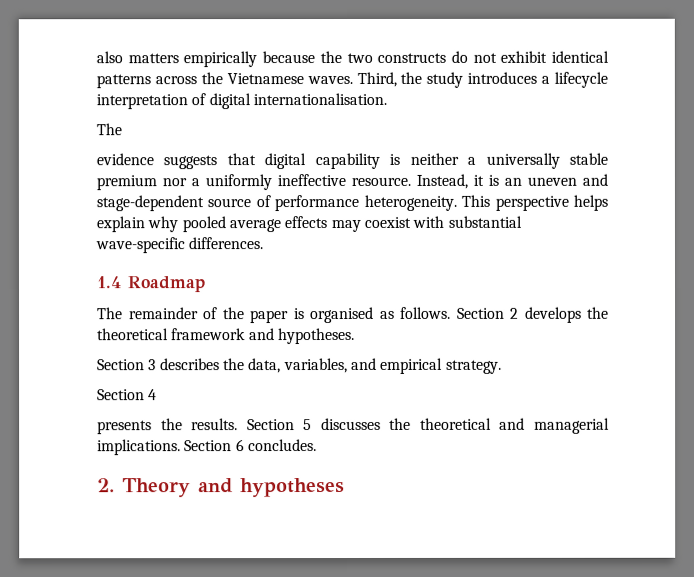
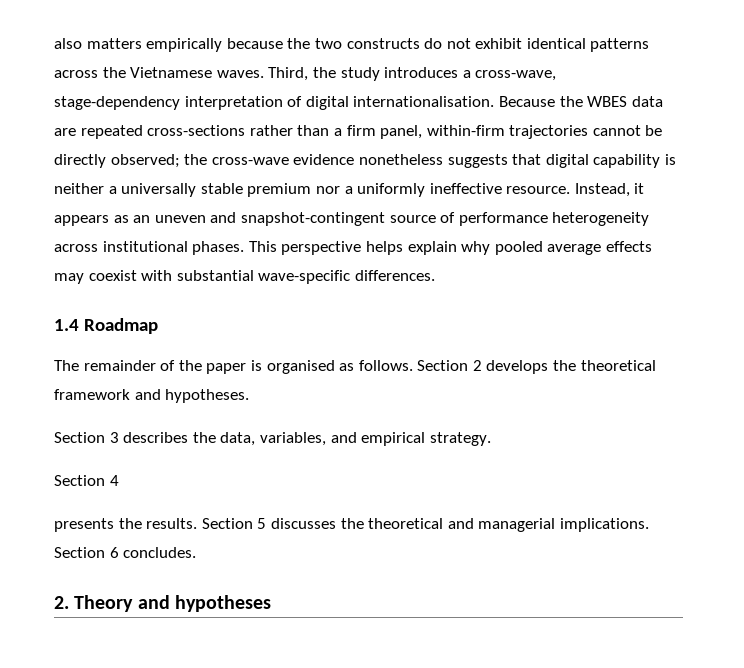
- Third, the study introduces a lifecycle interpretation of digital internationalisation.
- The
- evidence suggests that digital capability is neither a universally stable premium nor a uniformly ineffective resource.
+ Third, the study introduces a cross-wave, stage-dependency interpretation of digital internationalisation. Because the WBES data are repeated cross-sections rather than a firm panel, within-firm trajectories cannot be directly observed; the cross-wave evidence nonetheless suggests that digital capability is neither a universally stable premium nor a uniformly ineffective resource.
- Instead, it is an uneven and stage-dependent source of performance heterogeneity.
+ Instead, it appears as an uneven and snapshot-contingent source of performance heterogeneity across institutional phases.

